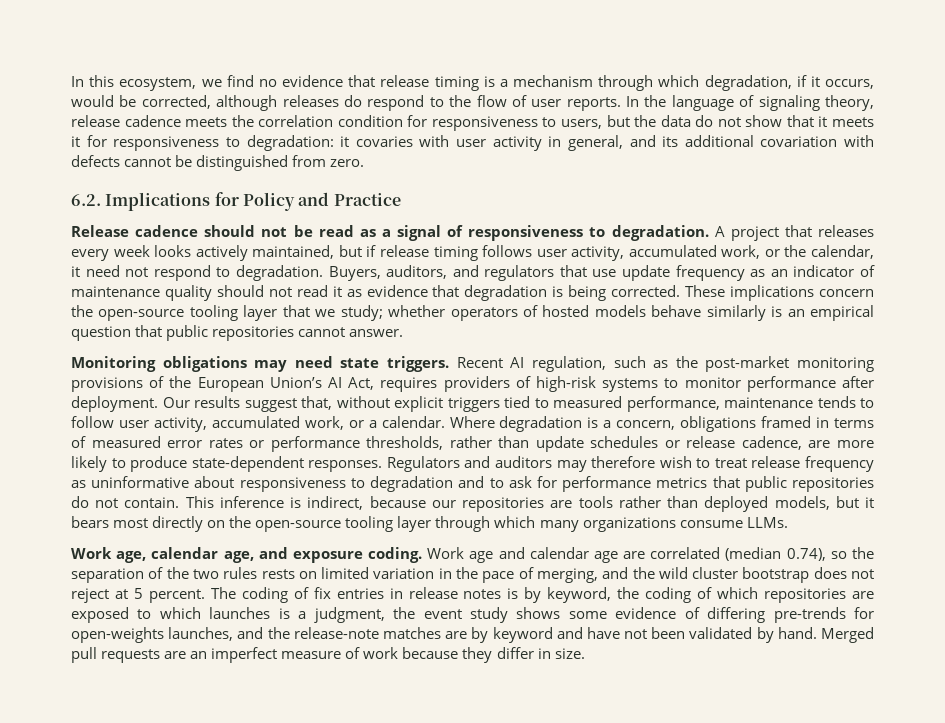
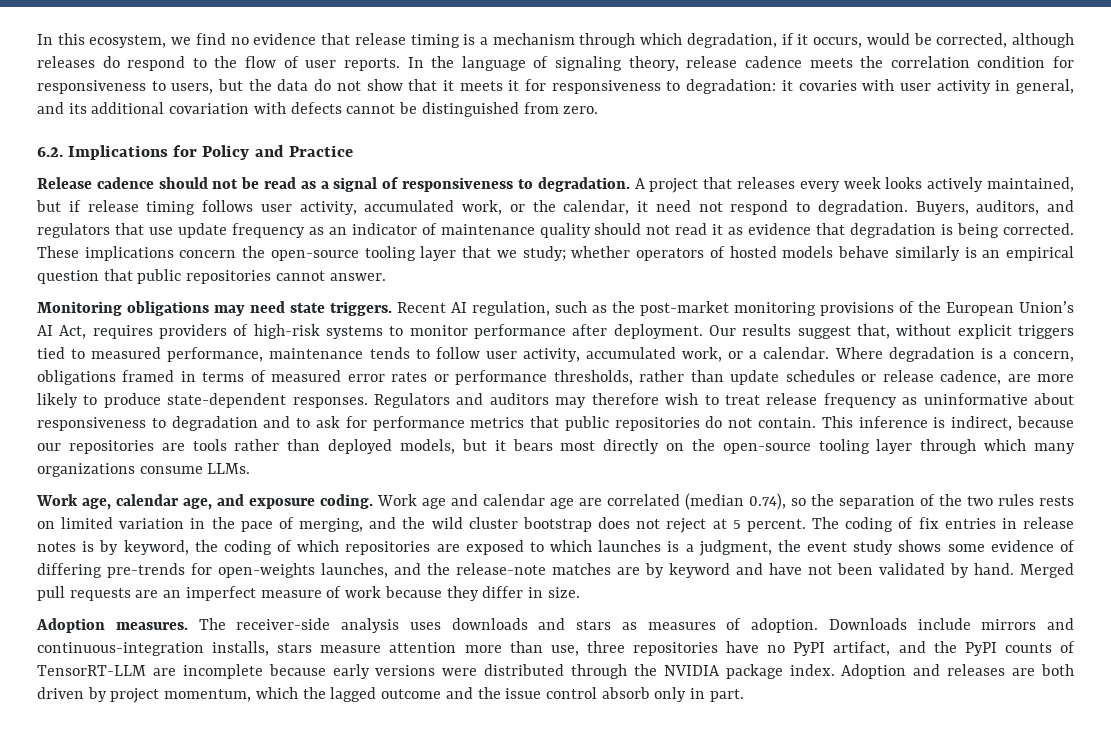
+ Adoption measures. The receiver-side analysis uses downloads and stars as measures of adoption. Downloads include mirrors and continuous-integration installs, stars measure attention more than use, three repositories have no PyPI artifact, and the PyPI counts of TensorRT-LLM are incomplete because early versions were distributed through the NVIDIA package index. Adoption and releases are both driven by project momentum, which the lagged outcome and the issue control absorb only in part.

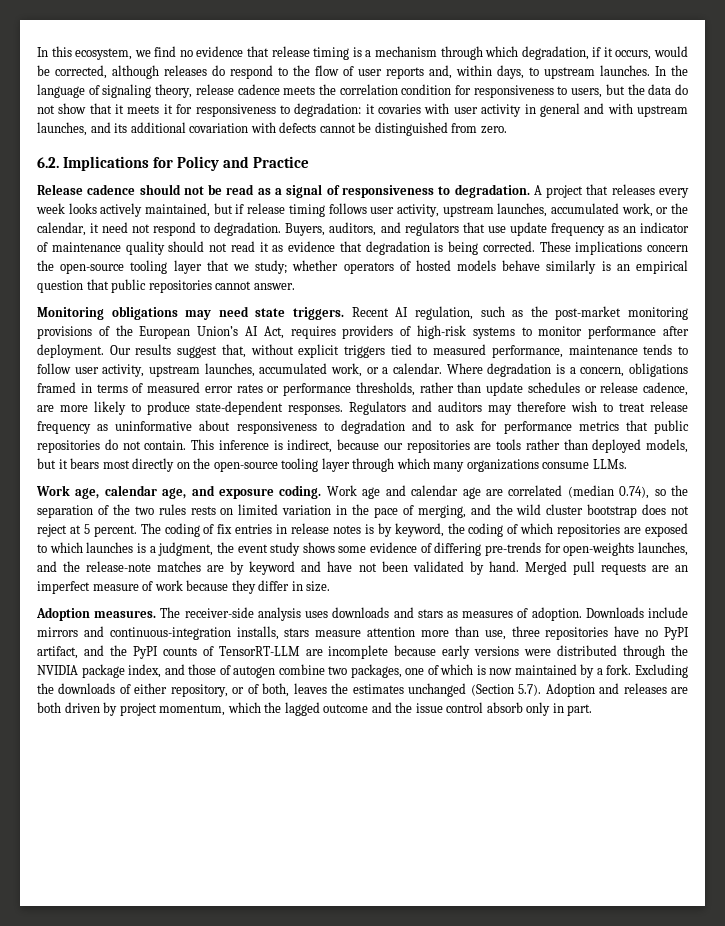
- In this ecosystem, we find no evidence that release timing is a mechanism through which degradation, if it occurs, would be corrected, although releases do respond to the flow of user reports.
+ In this ecosystem, we find no evidence that release timing is a mechanism through which degradation, if it occurs, would be corrected, although releases do respond to the flow of user reports and, within days, to upstream launches.
- In the language of signaling theory, release cadence meets the correlation condition for responsiveness to users, but the data do not show that it meets it for responsiveness to degradation: it covaries with user activity in general, and its additional covariation with defects cannot be distinguished from zero.
+ In the language of signaling theory, release cadence meets the correlation condition for responsiveness to users, but the data do not show that it meets it for responsiveness to degradation: it covaries with user activity in general and with upstream launches, and its additional covariation with defects cannot be distinguished from zero.
- A project that releases every week looks actively maintained, but if release timing follows user activity, accumulated work, or the calendar, it need not respond to degradation.
+ A project that releases every week looks actively maintained, but if release timing follows user activity, upstream launches, accumulated work, or the calendar, it need not respond to degradation.
- Our results suggest that, without explicit triggers tied to measured performance, maintenance tends to follow user activity, accumulated work, or a calendar.
+ Our results suggest that, without explicit triggers tied to measured performance, maintenance tends to follow user activity, upstream launches, accumulated work, or a calendar.
- Downloads include mirrors and continuous-integration installs, stars measure attention more than use, three repositories have no PyPI artifact, and the PyPI counts of TensorRT-LLM are incomplete because early versions were distributed through the NVIDIA package index. Adoption and releases are both driven by project momentum, which the lagged outcome and the issue control absorb only in part.
+ Downloads include mirrors and continuous-integration installs, stars measure attention more than use, three repositories have no PyPI artifact, and the PyPI counts of TensorRT-LLM are incomplete because early versions were distributed through the NVIDIA package index, and those of autogen combine two packages, one of which is now maintained by a fork. Excluding the downloads of either repository, or of both, leaves the estimates unchanged (Section 5.7). Adoption and releases are both driven by project momentum, which the lagged outcome and the issue control absorb only in part.

